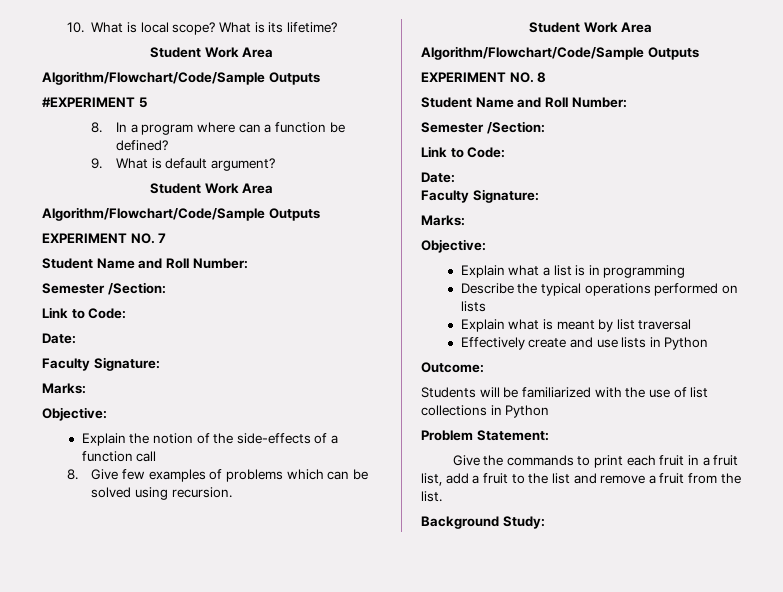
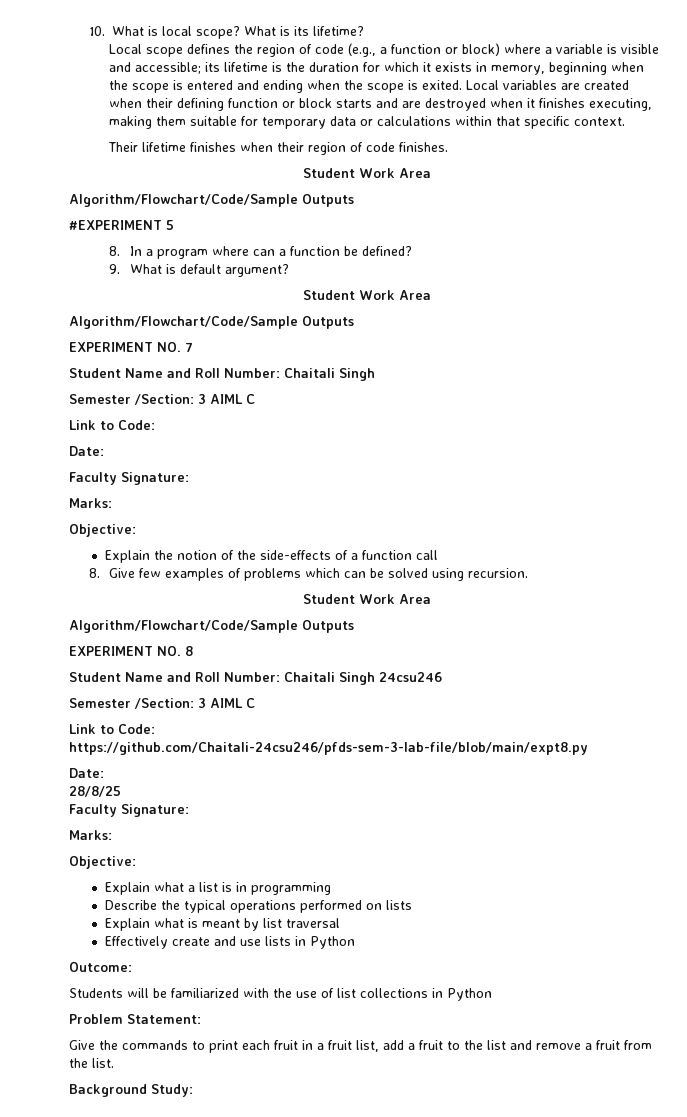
+ Local scope defines the region of code (e.g., a function or block) where a variable is visible and accessible; its lifetime is the duration for which it exists in memory, beginning when the scope is entered and ending when the scope is exited. Local variables are created when their defining function or block starts and are destroyed when it finishes executing, making them suitable for temporary data or calculations within that specific context.
+ Their lifetime finishes when their region of code finishes.
  EXPERIMENT NO. 7
- Student Name and Roll Number:
- Semester /Section:
+ Student Name and Roll Number: Chaitali Singh
+ Semester /Section: 3 AIML C
  EXPERIMENT NO. 8
- Student Name and Roll Number:
- Semester /Section:
- Link to Code:
+ Student Name and Roll Number: Chaitali Singh 24csu246
+ Semester /Section: 3 AIML C
+ Link to Code: https://github.com/Chaitali-24csu246/pfds-sem-3-lab-file/blob/main/expt8.py
  Date:
+ 28/8/25

